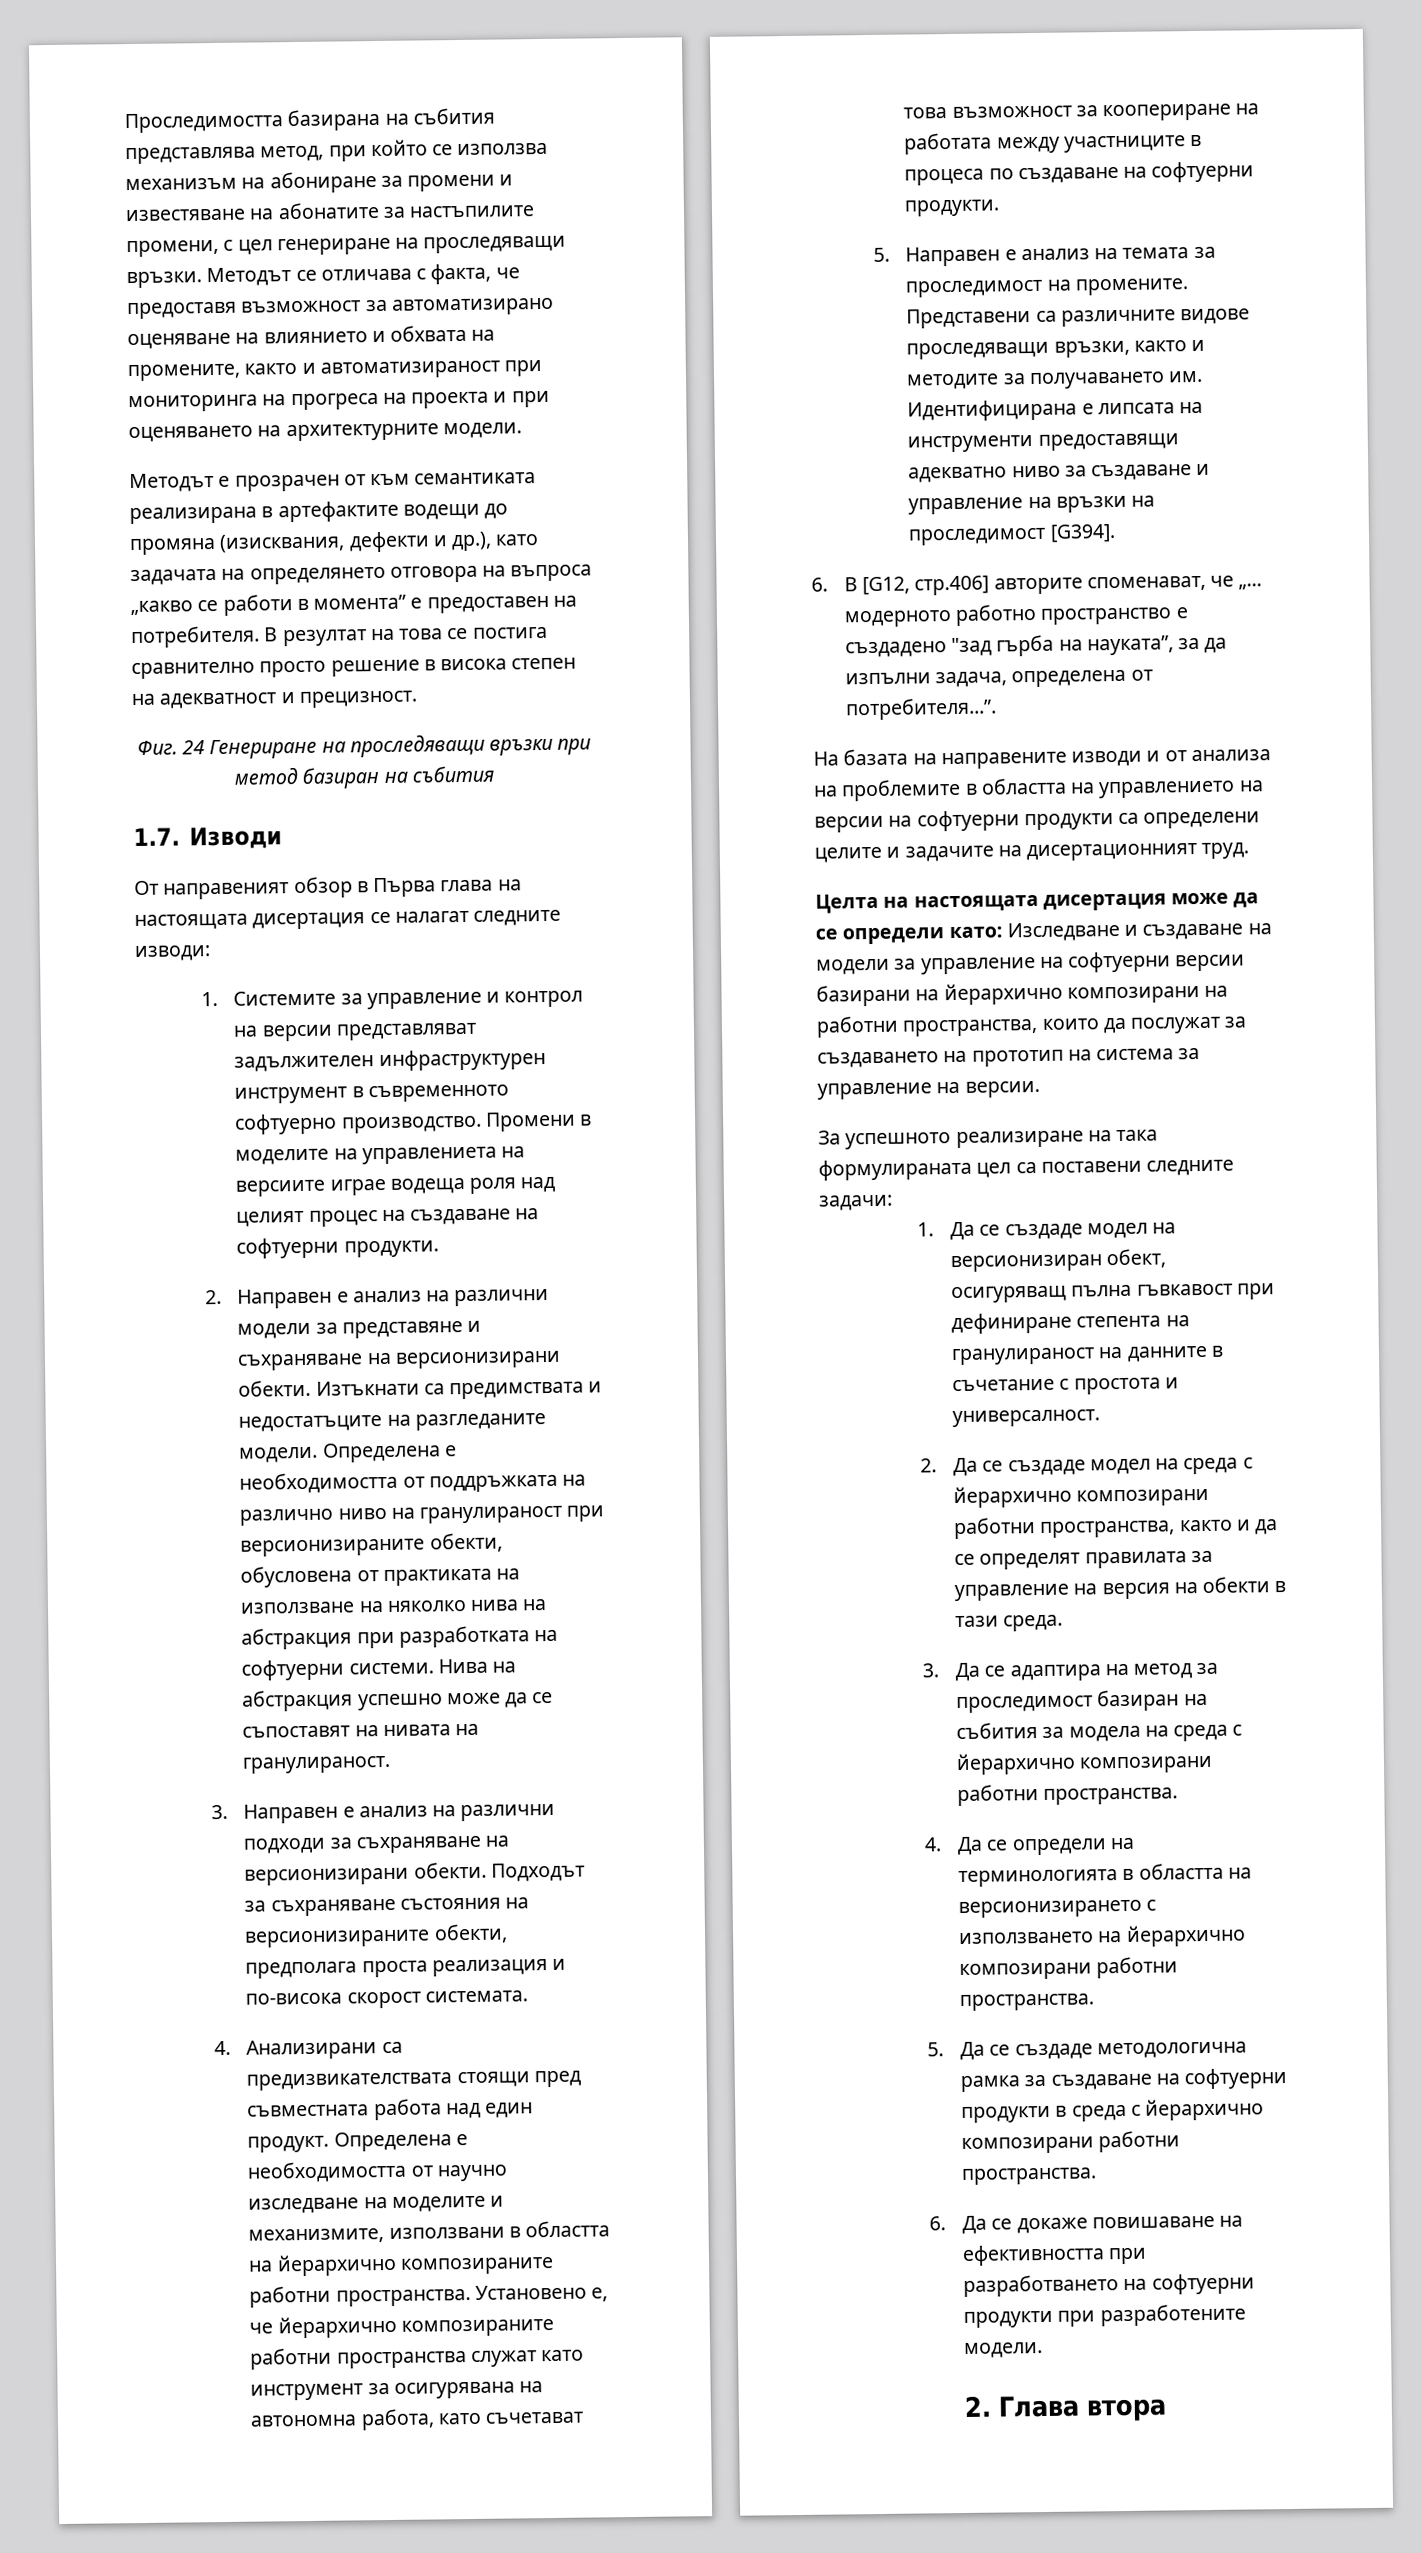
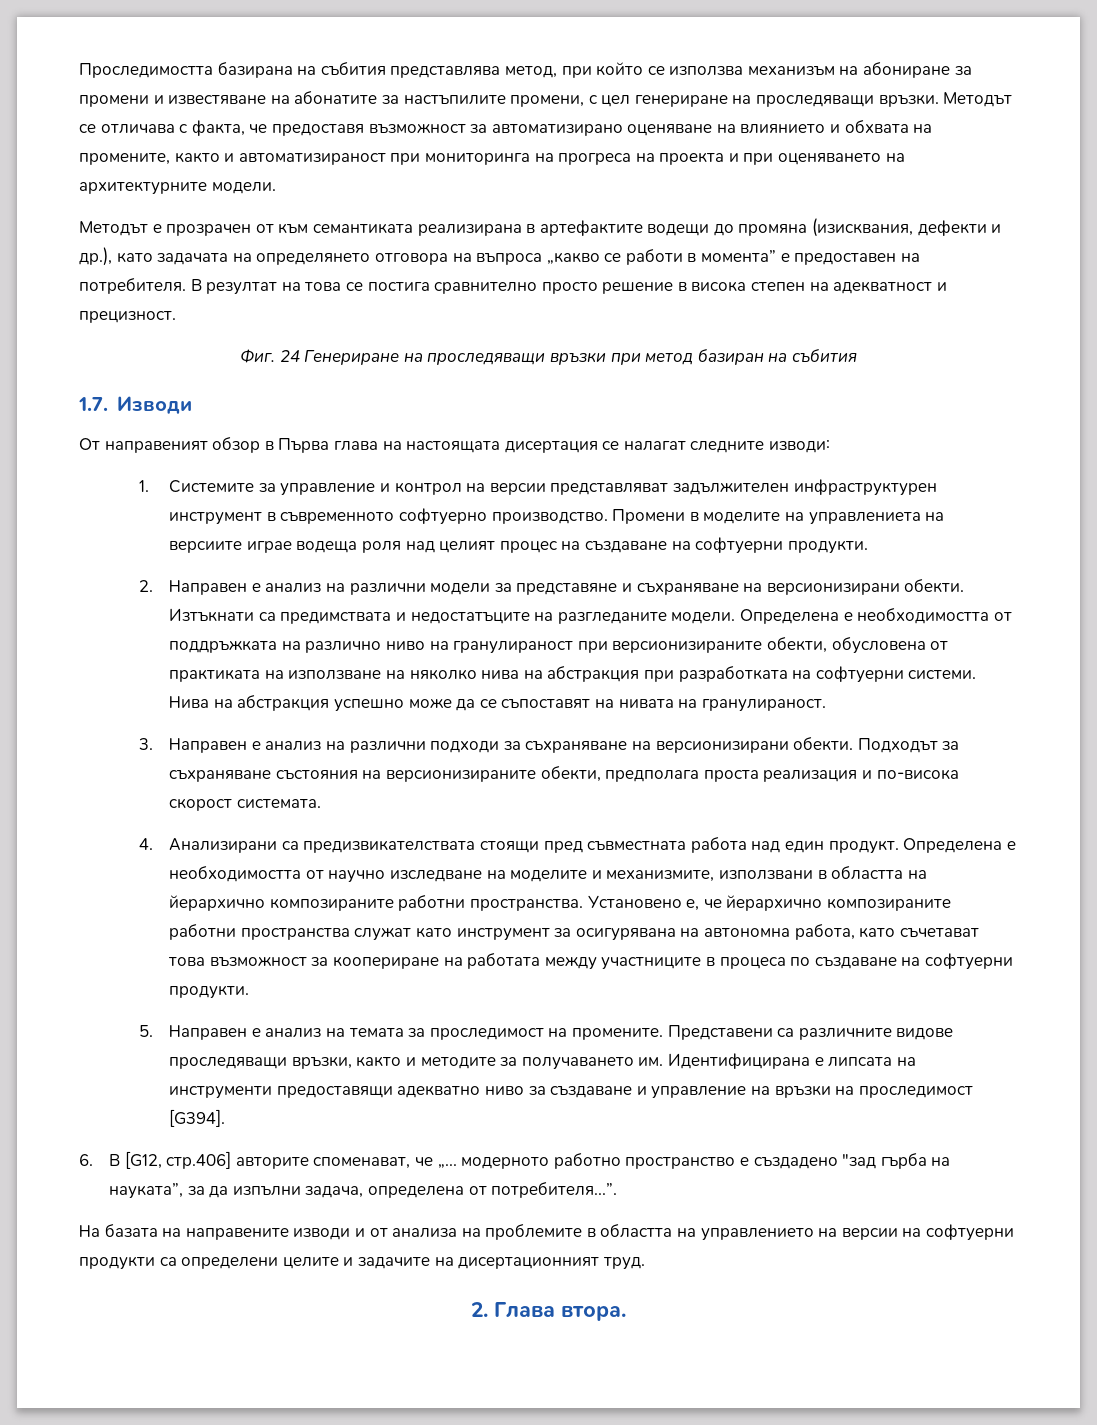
- Целта на настоящата дисертация може да се определи като: Изследване и създаване на модели за управление на софтуерни версии базирани на йерархично композирани на работни пространства, които да послужат за създаването на прототип на система за управление на версии.
- За успешното реализиране на така формулираната цел са поставени следните задачи:
- 1. Да се създаде модел на версионизиран обект, осигуряващ пълна гъвкавост при дефиниране степента на гранулираност на данните в съчетание с простота и универсалност.
- 2. Да се създаде модел на среда с йерархично композирани работни пространства, както и да се определят правилата за управление на версия на обекти в тази среда.
- 3. Да се адаптира на метод за проследимост базиран на събития за модела на среда с йерархично композирани работни пространства.
- 4. Да се определи на терминологията в областта на версионизирането с използването на йерархично композирани работни пространства.
- 5. Да се създаде методологична рамка за създаване на софтуерни продукти в среда с йерархично композирани работни пространства.
- 6. Да се докаже повишаване на ефективността при разработването на софтуерни продукти при разработените модели.
- 2. Глава втора
+ 2. Глава втора.

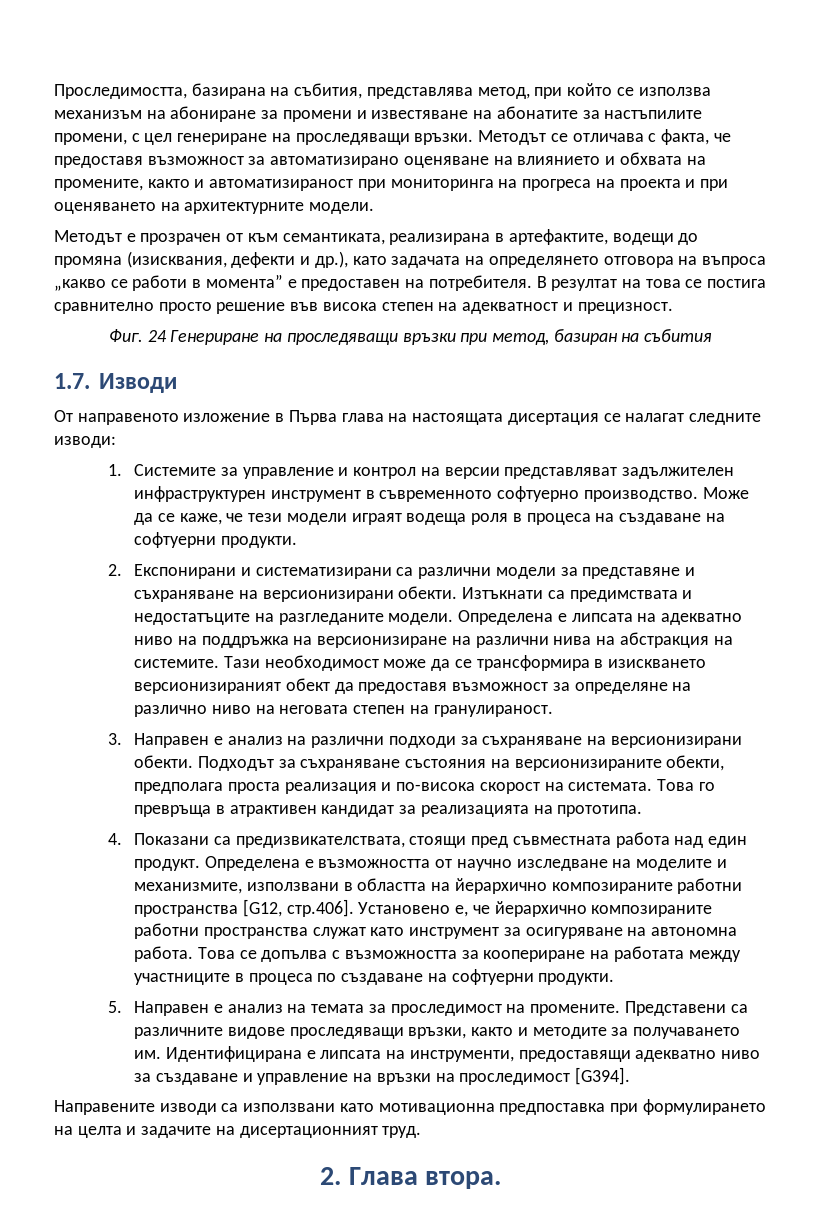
- Проследимостта базирана на събития представлява метод, при който се използва механизъм на абониране за промени и известяване на абонатите за настъпилите промени, с цел генериране на проследяващи връзки.
+ Проследимостта, базирана на събития, представлява метод, при който се използва механизъм на абониране за промени и известяване на абонатите за настъпилите промени, с цел генериране на проследяващи връзки.
- Методът е прозрачен от към семантиката реализирана в артефактите водещи до промяна (изисквания, дефекти и др.), като задачата на определянето отговора на въпроса „какво се работи в момента” е предоставен на потребителя.
+ Методът е прозрачен от към семантиката, реализирана в артефактите, водещи до промяна (изисквания, дефекти и др.), като задачата на определянето отговора на въпроса „какво се работи в момента” е предоставен на потребителя.
- В резултат на това се постига сравнително просто решение в висока степен на адекватност и прецизност.
+ В резултат на това се постига сравнително просто решение във висока степен на адекватност и прецизност.
- Фиг. 24 Генериране на проследяващи връзки при метод базиран на събития
+ Фиг. 24 Генериране на проследяващи връзки при метод, базиран на събития
- От направеният обзор в Първа глава на настоящата дисертация се налагат следните изводи:
+ От направеното изложение в Първа глава на настоящата дисертация се налагат следните изводи:
- Промени в моделите на управлениета на версиите играе водеща роля над целият процес на създаване на софтуерни продукти.
+ Може да се каже, че тези модели играят водеща роля в процеса на създаване на софтуерни продукти.
- 2. Направен е анализ на различни модели за представяне и съхраняване на версионизирани обекти.
+ 2. Експонирани и систематизирани са различни модели за представяне и съхраняване на версионизирани обекти.
- Определена е необходимостта от поддръжката на различно ниво на гранулираност при версионизираните обекти, обусловена от практиката на използване на няколко нива на абстракция при разработката на софтуерни системи. Нива на абстракция успешно може да се съпоставят на нивата на гранулираност.
+ Определена е липсата на адекватно ниво на поддръжка на версионизиране на различни нива на абстракция на системите. Тази необходимост може да се трансформира в изискването версионизираният обект да предоставя възможност за определяне на различно ниво на неговата степен на гранулираност.
- Подходът за съхраняване състояния на версионизираните обекти, предполага проста реализация и по-висока скорост системата.
- 4. Анализирани са предизвикателствата стоящи пред съвместната работа над един продукт.
+ Подходът за съхраняване състояния на версионизираните обекти, предполага проста реализация и по-висока скорост на системата. Това го превръща в атрактивен кандидат за реализацията на прототипа.
+ 4. Показани са предизвикателствата, стоящи пред съвместната работа над един продукт.
- Определена е необходимостта от научно изследване на моделите и механизмите, използвани в областта на йерархично композираните работни пространства. Установено е, че йерархично композираните работни пространства служат като инструмент за осигурявана на автономна работа, като съчетават това възможност за коопериране на работата между участниците в процеса по създаване на софтуерни продукти.
+ Определена е възможността от научно изследване на моделите и механизмите, използвани в областта на йерархично композираните работни пространства [G12, стр.406]. Установено е, че йерархично композираните работни пространства служат като инструмент за осигуряване на автономна работа. Това се допълва с възможността за коопериране на работата между участниците в процеса по създаване на софтуерни продукти.
- Представени са различните видове проследяващи връзки, както и методите за получаването им. Идентифицирана е липсата на инструменти предоставящи адекватно ниво за създаване и управление на връзки на проследимост [G394].
+ Представени са различните видове проследяващи връзки, както и методите за получаването им. Идентифицирана е липсата на инструменти, предоставящи адекватно ниво за създаване и управление на връзки на проследимост [G394].
- 6. В [G12, стр.406] авторите споменават, че „... модерното работно пространство е създадено "зад гърба на науката”, за да изпълни задача, определена от потребителя...”.
- На базата на направените изводи и от анализа на проблемите в областта на управлението на версии на софтуерни продукти са определени целите и задачите на дисертационният труд.
+ Направените изводи са използвани като мотивационна предпоставка при формулирането на целта и задачите на дисертационният труд.

